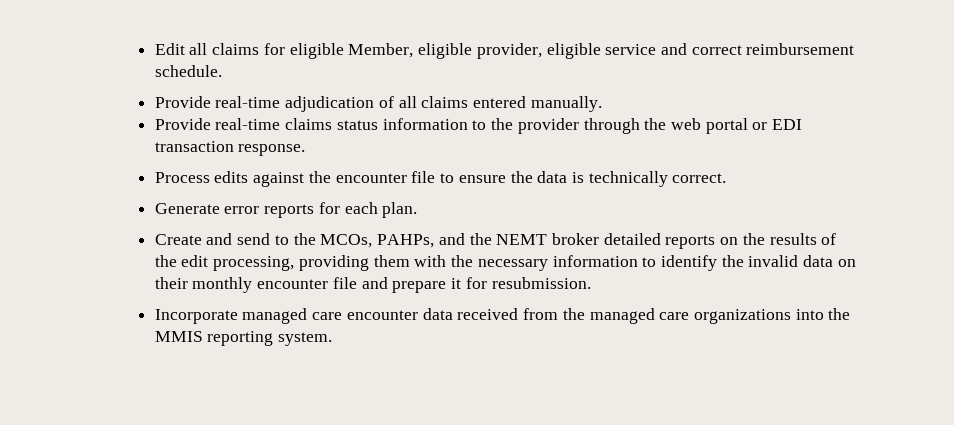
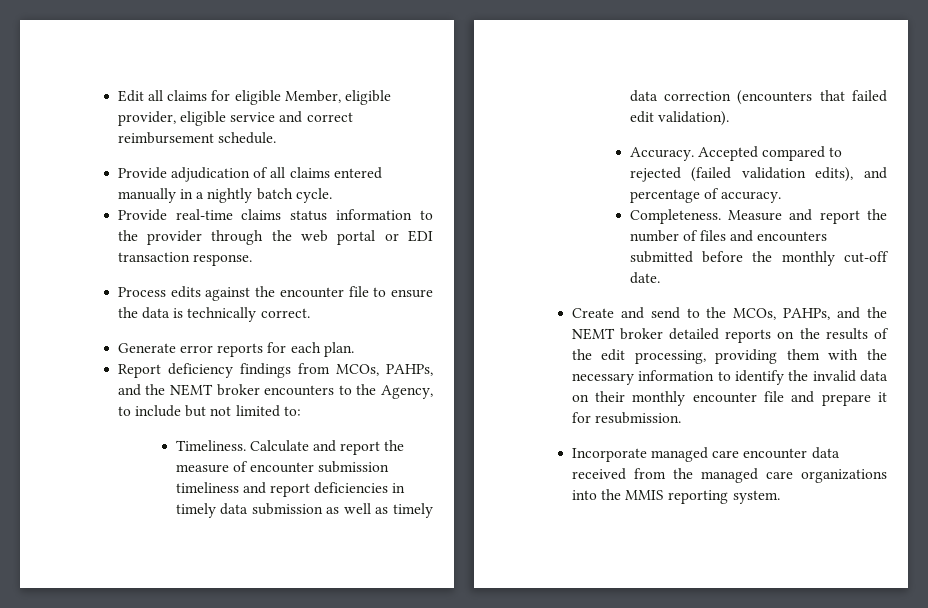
- Provide real-time adjudication of all claims entered manually.
+ Provide adjudication of all claims entered manually in a nightly batch cycle.
+ Report deficiency findings from MCOs, PAHPs, and the NEMT broker encounters to the Agency, to include but not limited to:
+ Timeliness. Calculate and report the measure of encounter submission timeliness and report deficiencies in timely data submission as well as timely data correction (encounters that failed edit validation).
+ Accuracy. Accepted compared to rejected (failed validation edits), and percentage of accuracy.
+ Completeness. Measure and report the number of files and encounters submitted before the monthly cut-off date.

